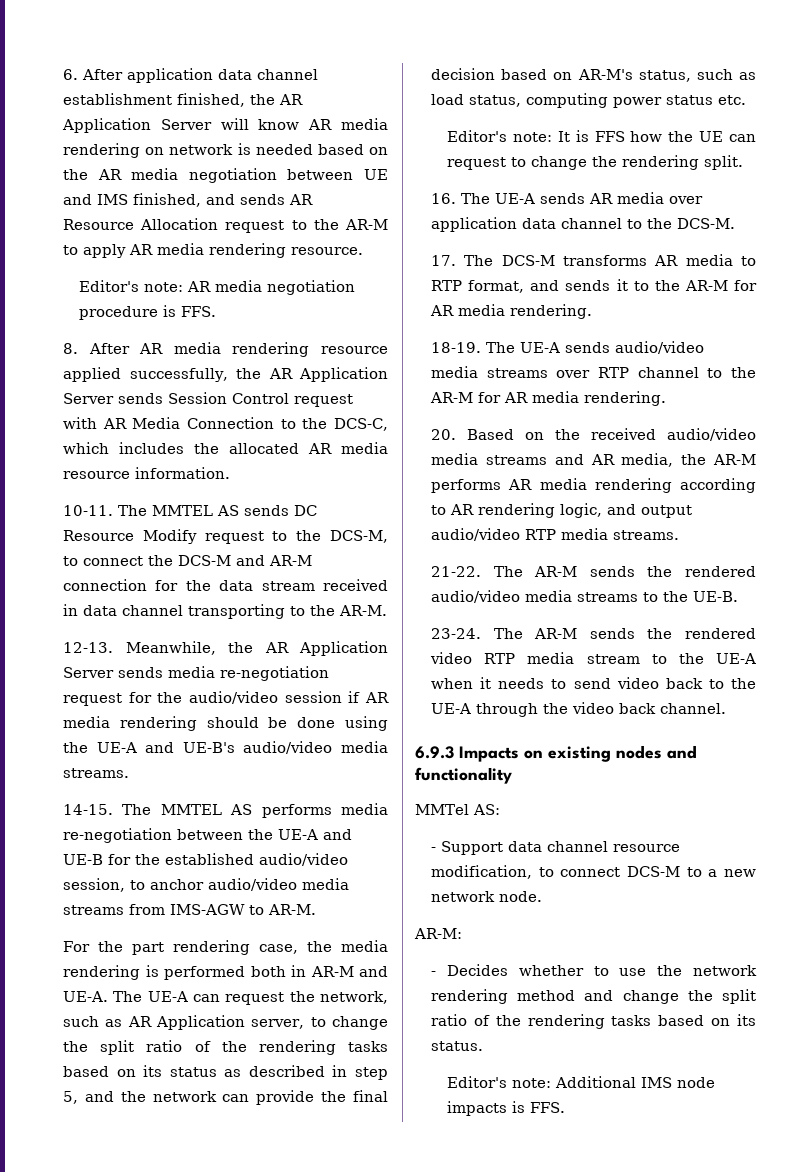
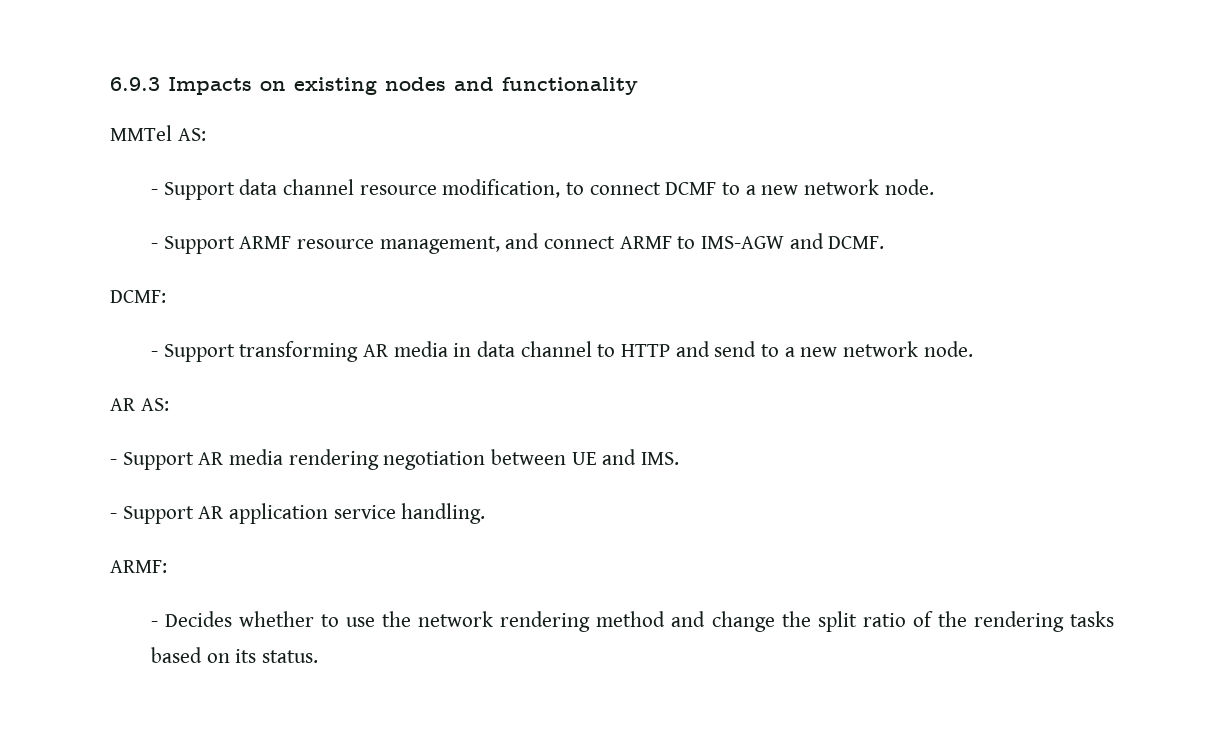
- 6. After application data channel establishment finished, the AR Application Server will know AR media rendering on network is needed based on the AR media negotiation between UE and IMS finished, and sends AR Resource Allocation request to the AR-M to apply AR media rendering resource.
- Editor's note: AR media negotiation procedure is FFS.
- 8. After AR media rendering resource applied successfully, the AR Application Server sends Session Control request with AR Media Connection to the DCS-C, which includes the allocated AR media resource information.
- 10-11. The MMTEL AS sends DC Resource Modify request to the DCS-M, to connect the DCS-M and AR-M connection for the data stream received in data channel transporting to the AR-M.
- 12-13. Meanwhile, the AR Application Server sends media re-negotiation request for the audio/video session if AR media rendering should be done using the UE-A and UE-B's audio/video media streams.
- 14-15. The MMTEL AS performs media re-negotiation between the UE-A and UE-B for the established audio/video session, to anchor audio/video media streams from IMS-AGW to AR-M.
- For the part rendering case, the media rendering is performed both in AR-M and UE-A. The UE-A can request the network, such as AR Application server, to change the split ratio of the rendering tasks based on its status as described in step 5, and the network can provide the final decision based on AR-M's status, such as load status, computing power status etc.
- Editor's note: It is FFS how the UE can request to change the rendering split.
- 16. The UE-A sends AR media over application data channel to the DCS-M.
- 17. The DCS-M transforms AR media to RTP format, and sends it to the AR-M for AR media rendering.
- 18-19. The UE-A sends audio/video media streams over RTP channel to the AR-M for AR media rendering.
- 20. Based on the received audio/video media streams and AR media, the AR-M performs AR media rendering according to AR rendering logic, and output audio/video RTP media streams.
- 21-22. The AR-M sends the rendered audio/video media streams to the UE-B.
- 23-24. The AR-M sends the rendered video RTP media stream to the UE-A when it needs to send video back to the UE-A through the video back channel.
- - Support data channel resource modification, to connect DCS-M to a new network node.
- AR-M:
+ - Support data channel resource modification, to connect DCMF to a new network node.
+ - Support ARMF resource management, and connect ARMF to IMS-AGW and DCMF.
+ DCMF:
+ - Support transforming AR media in data channel to HTTP and send to a new network node.
+ AR AS:
+ - Support AR media rendering negotiation between UE and IMS.
+ - Support AR application service handling.
+ ARMF:
- Editor's note: Additional IMS node impacts is FFS.

